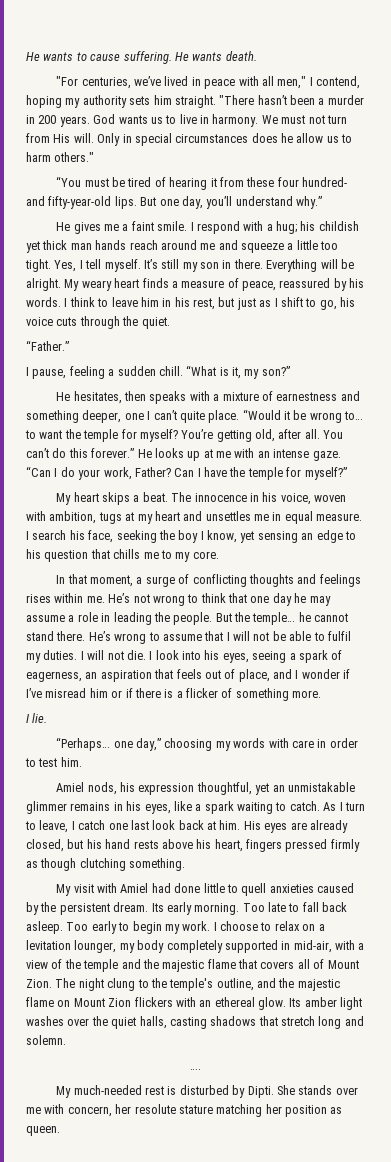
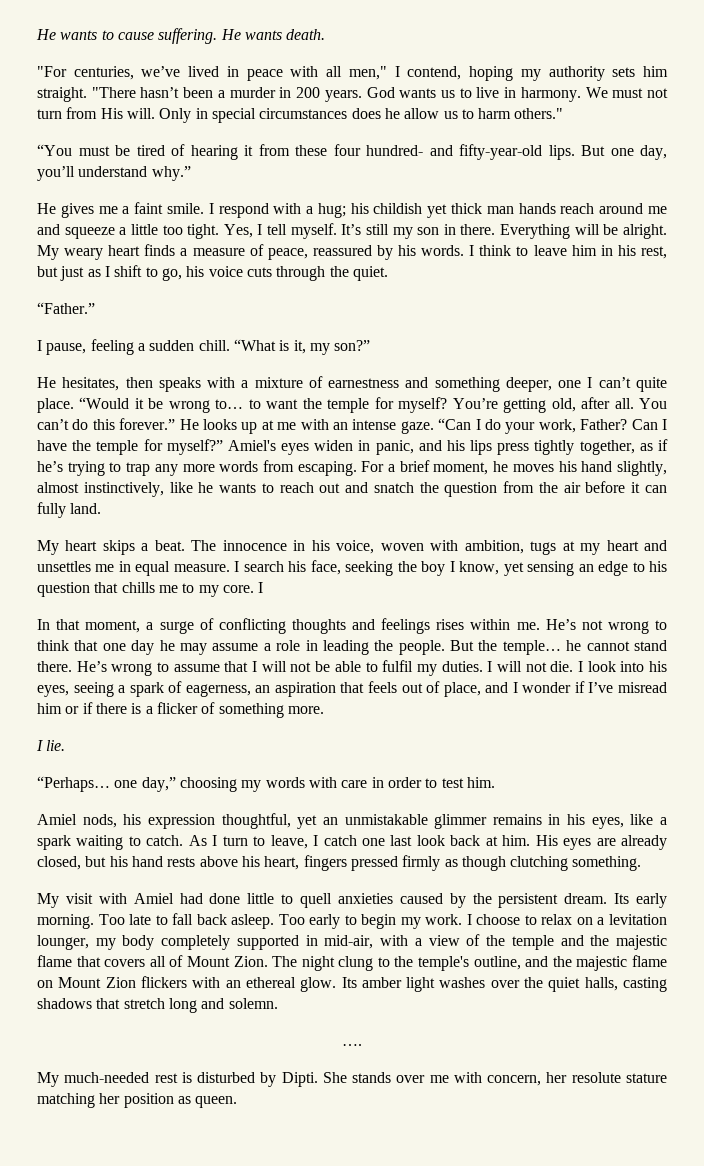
+ Amiel's eyes widen in panic, and his lips press tightly together, as if he’s trying to trap any more words from escaping. For a brief moment, he moves his hand slightly, almost instinctively, like he wants to reach out and snatch the question from the air before it can fully land.
- I search his face, seeking the boy I know, yet sensing an edge to his question that chills me to my core.
+ I search his face, seeking the boy I know, yet sensing an edge to his question that chills me to my core. I

